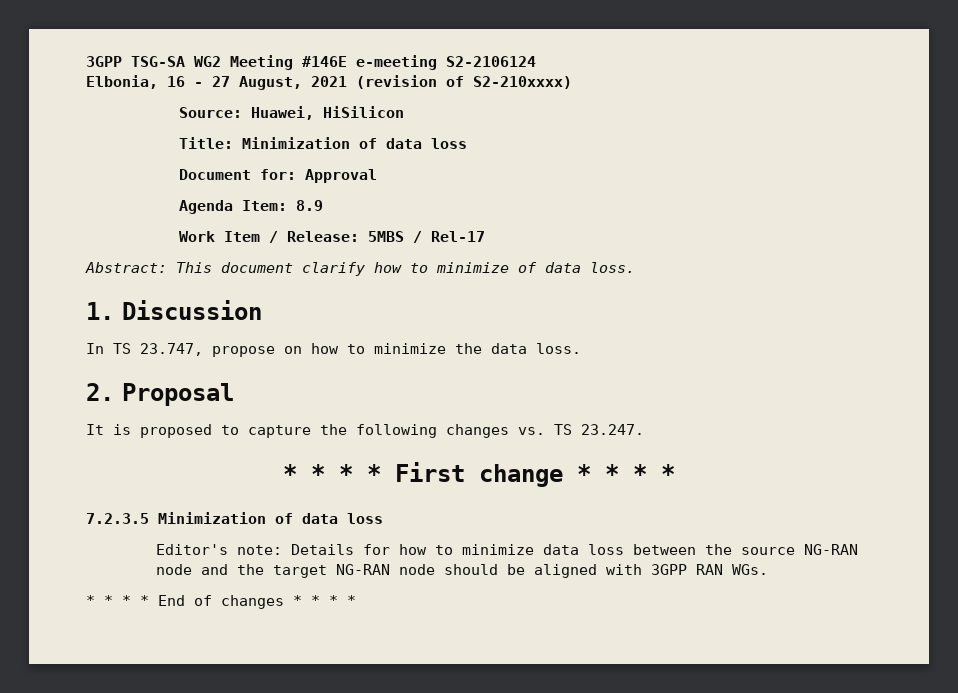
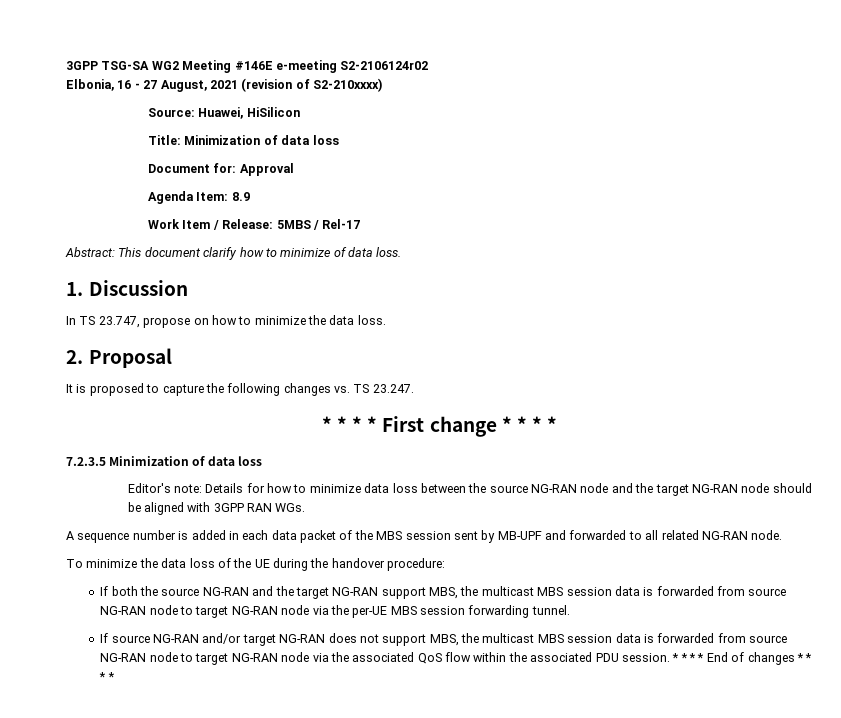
- 3GPP TSG-SA WG2 Meeting #146E e-meeting S2-2106124
+ 3GPP TSG-SA WG2 Meeting #146E e-meeting S2-2106124r02
+ A sequence number is added in each data packet of the MBS session sent by MB-UPF and forwarded to all related NG-RAN node.
+ To minimize the data loss of the UE during the handover procedure:
+ If both the source NG-RAN and the target NG-RAN support MBS, the multicast MBS session data is forwarded from source NG-RAN node to target NG-RAN node via the per-UE MBS session forwarding tunnel.
+ If source NG-RAN and/or target NG-RAN does not support MBS, the multicast MBS session data is forwarded from source NG-RAN node to target NG-RAN node via the associated QoS flow within the associated PDU session.

